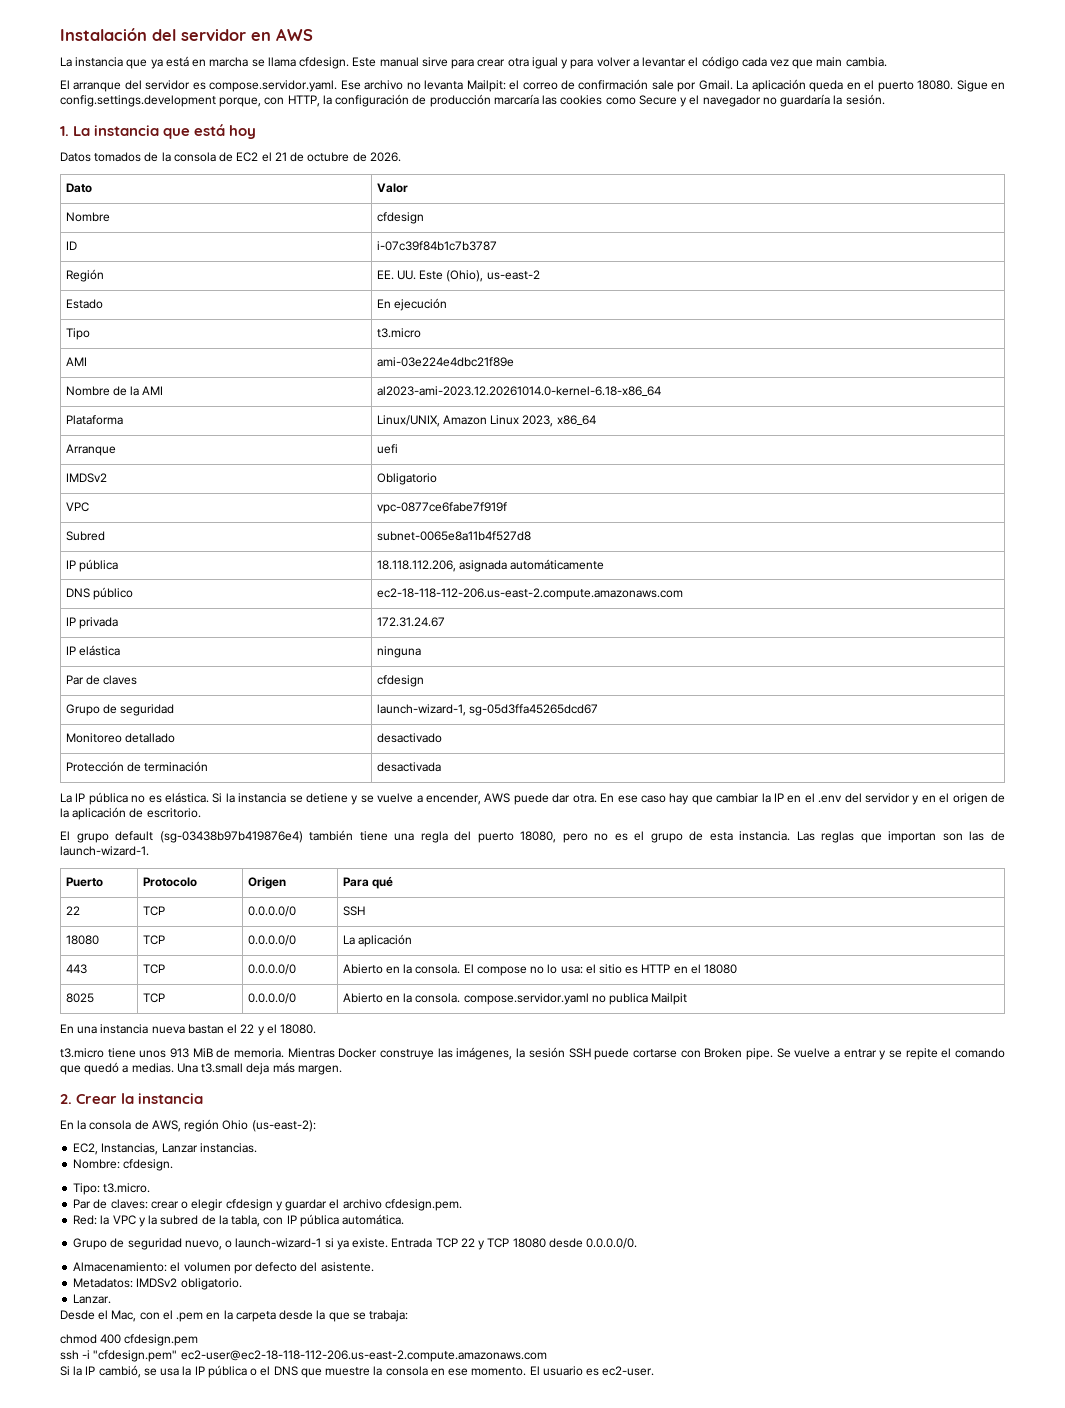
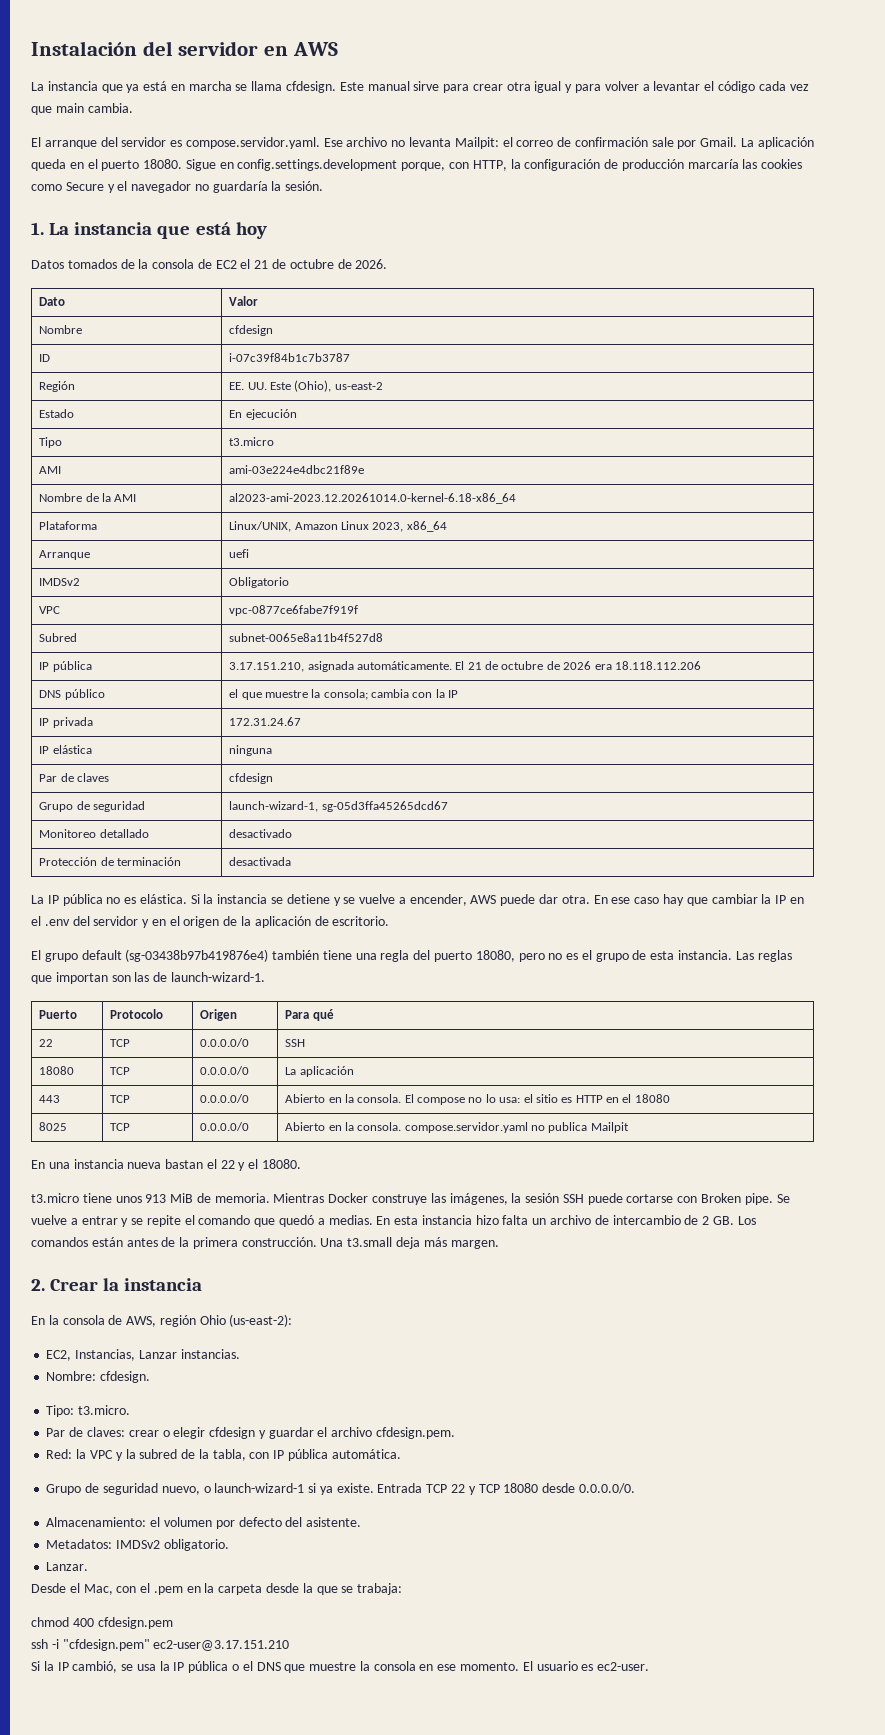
- IP pública | 18.118.112.206, asignada automáticamente
- DNS público | ec2-18-118-112-206.us-east-2.compute.amazonaws.com
+ IP pública | 3.17.151.210, asignada automáticamente. El 21 de octubre de 2026 era 18.118.112.206
+ DNS público | el que muestre la consola; cambia con la IP
+ En esta instancia hizo falta un archivo de intercambio de 2 GB. Los comandos están antes de la primera construcción.
- ssh -i "cfdesign.pem" ec2-user@ec2-18-118-112-206.us-east-2.compute.amazonaws.com
+ ssh -i "cfdesign.pem" ec2-user@3.17.151.210

